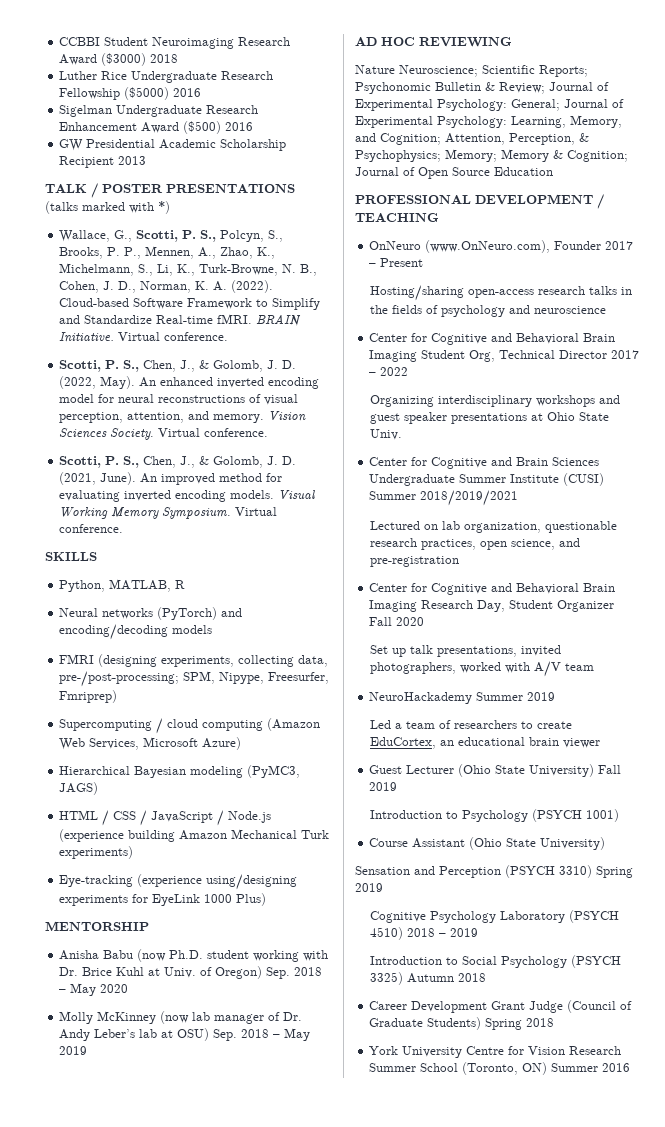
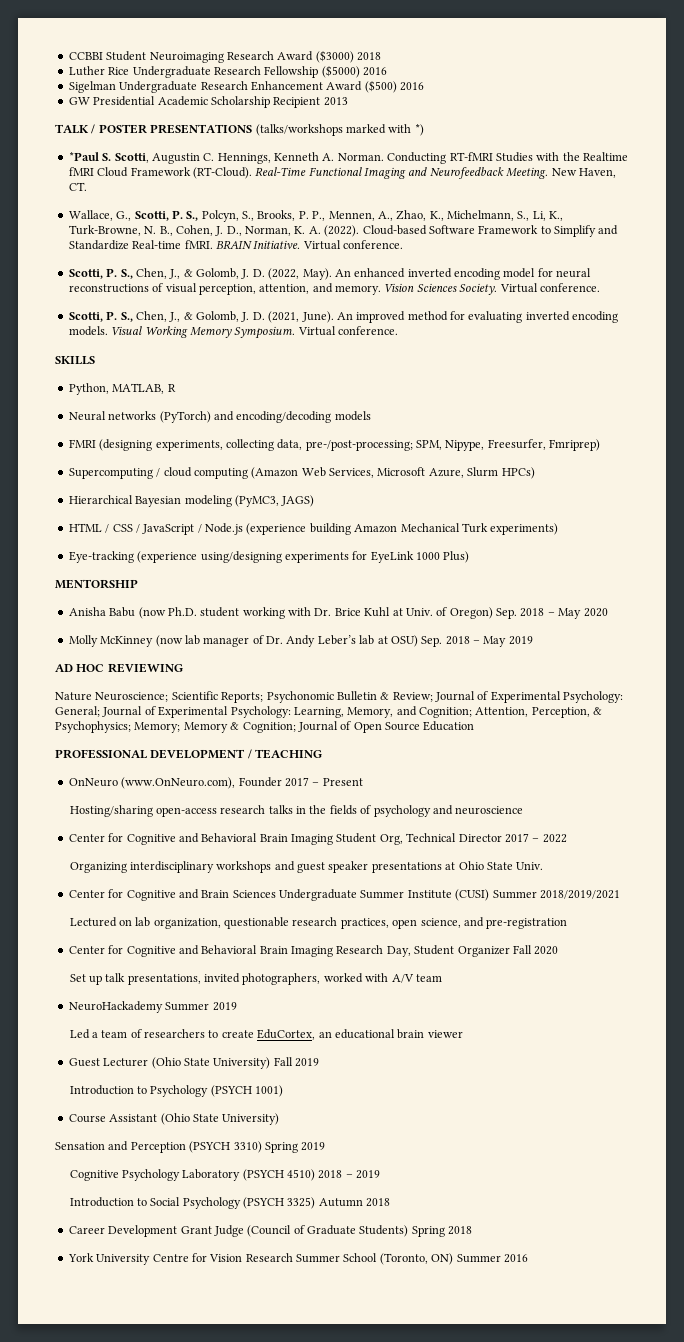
- TALK / POSTER PRESENTATIONS (talks marked with *)
+ TALK / POSTER PRESENTATIONS (talks/workshops marked with *)
+ *Paul S. Scotti, Augustin C. Hennings, Kenneth A. Norman. Conducting RT-fMRI Studies with the Realtime fMRI Cloud Framework (RT-Cloud). Real-Time Functional Imaging and Neurofeedback Meeting. New Haven, CT.
- Supercomputing / cloud computing (Amazon Web Services, Microsoft Azure)
+ Supercomputing / cloud computing (Amazon Web Services, Microsoft Azure, Slurm HPCs)

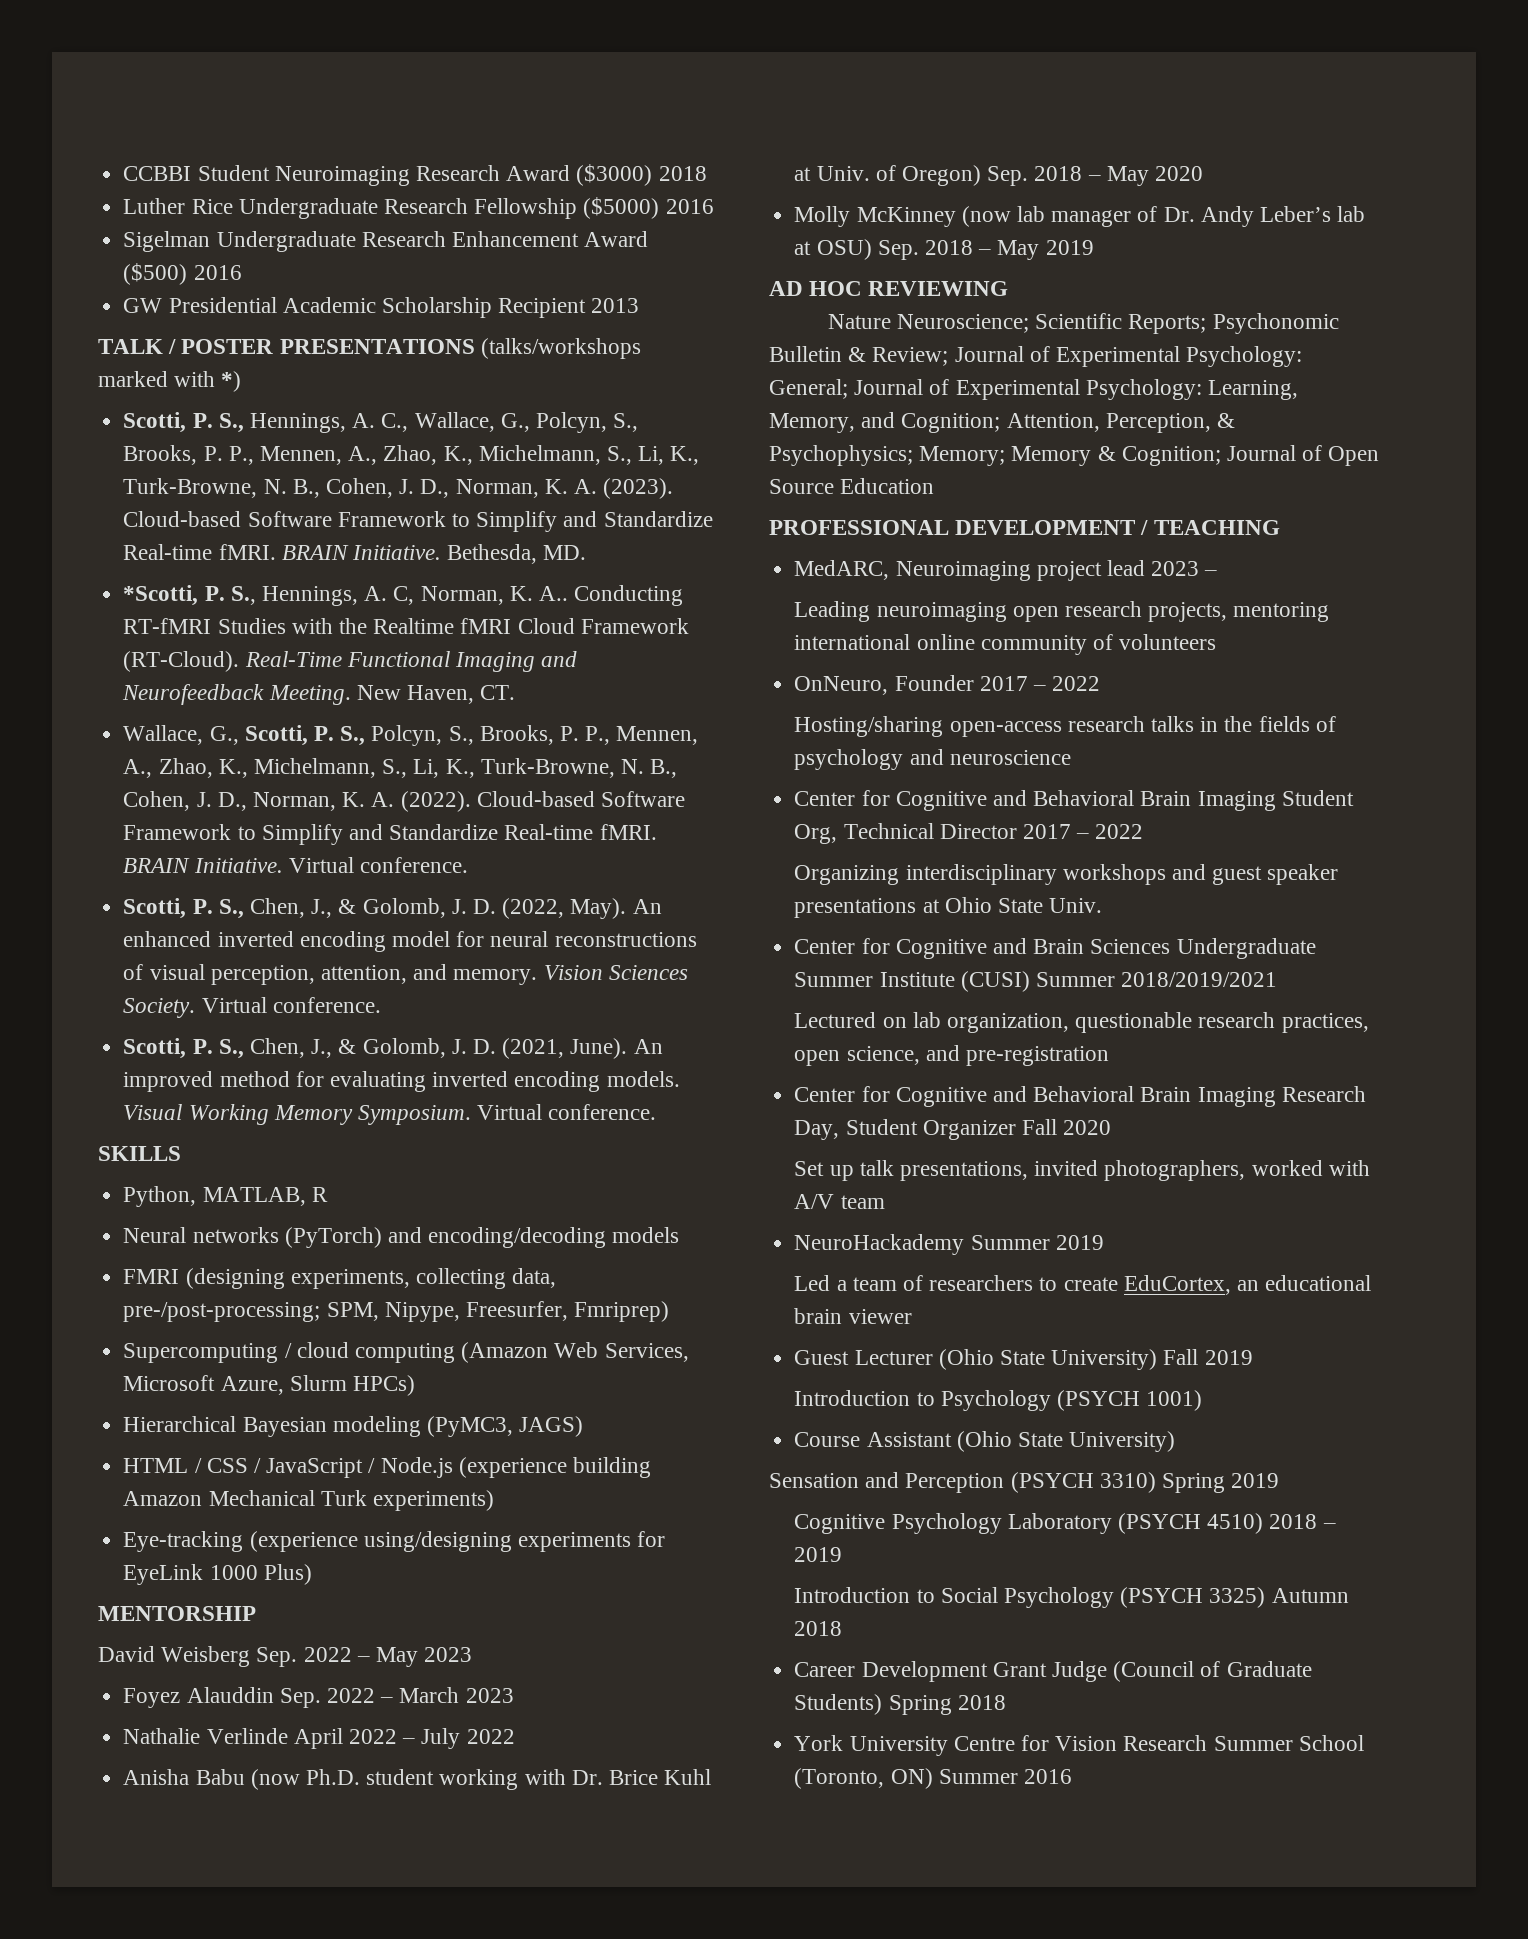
- *Paul S. Scotti, Augustin C. Hennings, Kenneth A. Norman.
+ Scotti, P. S., Hennings, A. C., Wallace, G., Polcyn, S., Brooks, P. P., Mennen, A., Zhao, K., Michelmann, S., Li, K., Turk-Browne, N. B., Cohen, J. D., Norman, K. A. (2023). Cloud-based Software Framework to Simplify and Standardize Real-time fMRI. BRAIN Initiative. Bethesda, MD.
+ *Scotti, P. S., Hennings, A. C, Norman, K. A..
+ David Weisberg Sep. 2022 – May 2023
+ Foyez Alauddin Sep. 2022 – March 2023
+ Nathalie Verlinde April 2022 – July 2022
- OnNeuro (www.OnNeuro.com), Founder 2017 – Present
+ MedARC, Neuroimaging project lead 2023 –
+ Leading neuroimaging open research projects, mentoring international online community of volunteers
+ OnNeuro, Founder 2017 – 2022

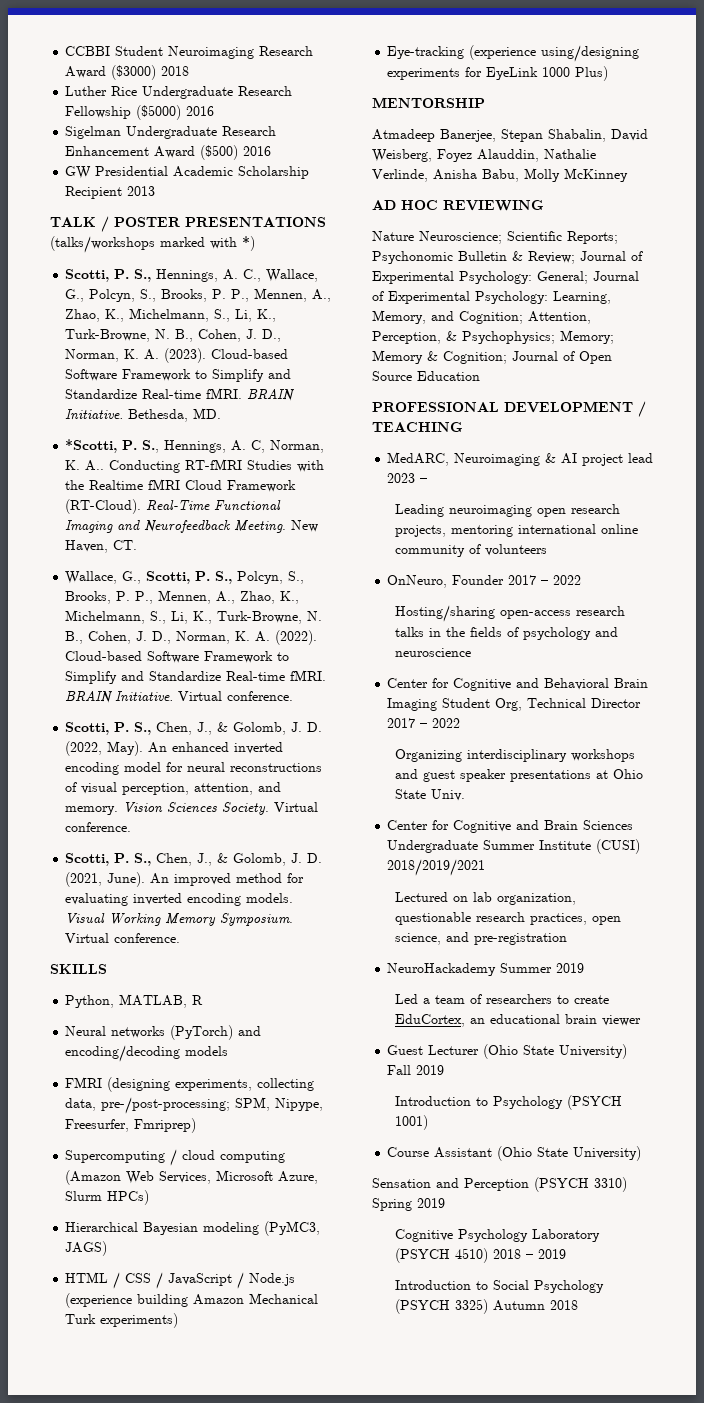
- David Weisberg Sep. 2022 – May 2023
- Foyez Alauddin Sep. 2022 – March 2023
- Nathalie Verlinde April 2022 – July 2022
- Anisha Babu (now Ph.D. student working with Dr. Brice Kuhl at Univ. of Oregon) Sep. 2018 – May 2020
- Molly McKinney (now lab manager of Dr. Andy Leber’s lab at OSU) Sep. 2018 – May 2019
+ Atmadeep Banerjee, Stepan Shabalin, David Weisberg, Foyez Alauddin, Nathalie Verlinde, Anisha Babu, Molly McKinney
- MedARC, Neuroimaging project lead 2023 –
+ MedARC, Neuroimaging & AI project lead 2023 –
- Center for Cognitive and Brain Sciences Undergraduate Summer Institute (CUSI) Summer 2018/2019/2021
+ Center for Cognitive and Brain Sciences Undergraduate Summer Institute (CUSI) 2018/2019/2021
- Center for Cognitive and Behavioral Brain Imaging Research Day, Student Organizer Fall 2020
- Set up talk presentations, invited photographers, worked with A/V team
- Career Development Grant Judge (Council of Graduate Students) Spring 2018
- York University Centre for Vision Research Summer School (Toronto, ON) Summer 2016

